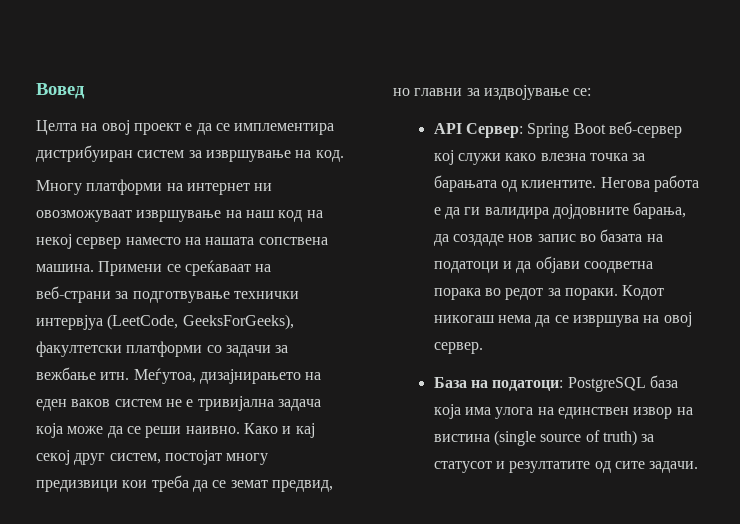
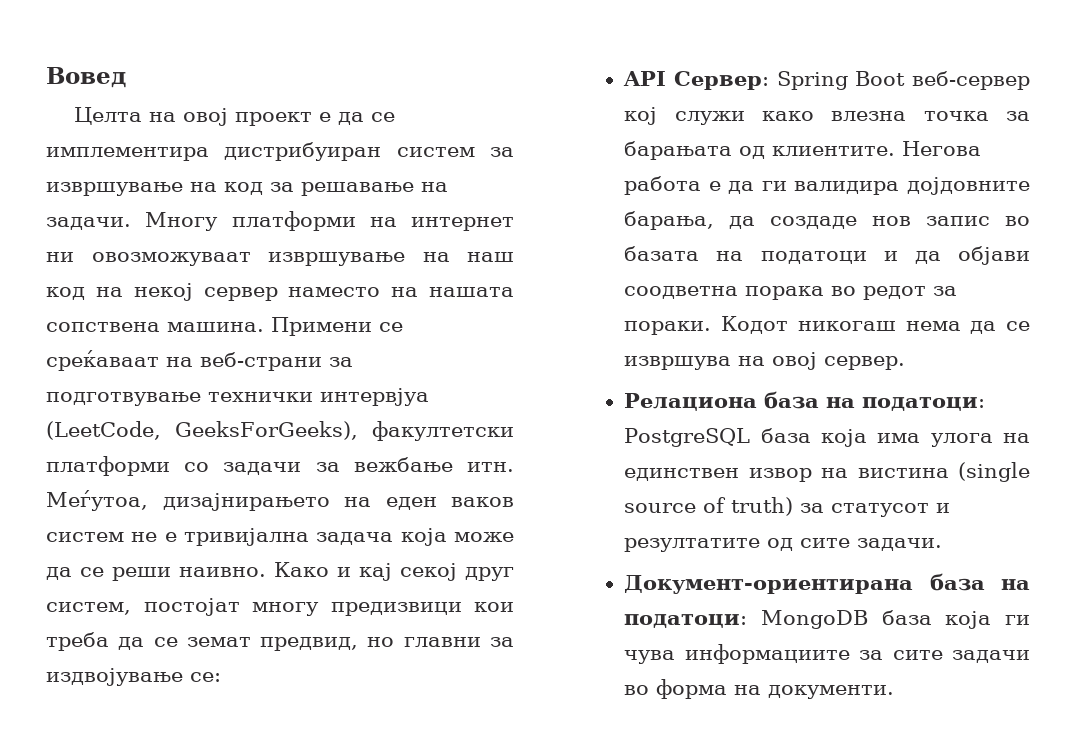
- Целта на овој проект е да се имплементира дистрибуиран систем за извршување на код.
- Многу платформи на интернет ни овозможуваат извршување на наш код на некој сервер наместо на нашата сопствена машина.
+ Целта на овој проект е да се имплементира дистрибуиран систем за извршување на код за решавање на задачи. Многу платформи на интернет ни овозможуваат извршување на наш код на некој сервер наместо на нашата сопствена машина.
- База на податоци: PostgreSQL база која има улога на единствен извор на вистина (single source of truth) за статусот и резултатите од сите задачи.
+ Релациона база на податоци: PostgreSQL база која има улога на единствен извор на вистина (single source of truth) за статусот и резултатите од сите задачи.
+ Документ-ориентирана база на податоци: MongoDB база која ги чува информациите за сите задачи во форма на документи.

